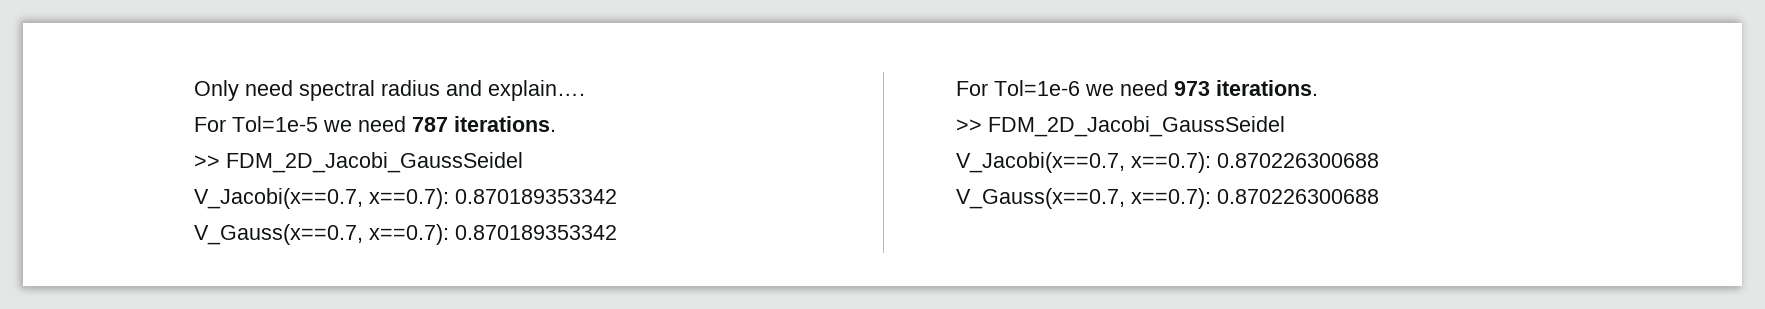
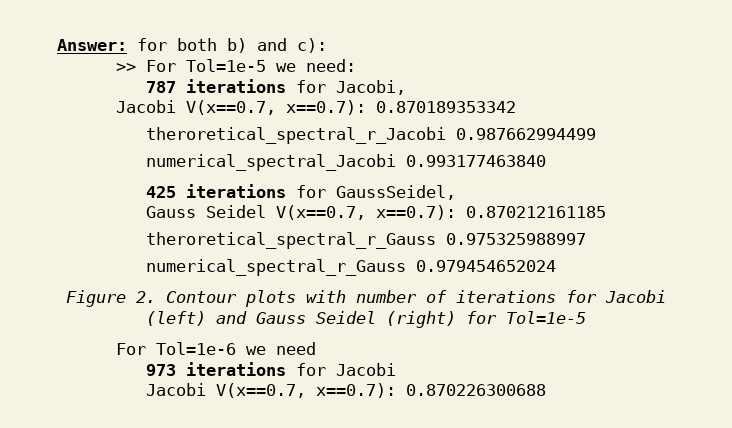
- Only need spectral radius and explain….
- For Tol=1e-5 we need 787 iterations.
- >> FDM_2D_Jacobi_GaussSeidel
- V_Jacobi(x==0.7, x==0.7): 0.870189353342
- V_Gauss(x==0.7, x==0.7): 0.870189353342
- For Tol=1e-6 we need 973 iterations.
- >> FDM_2D_Jacobi_GaussSeidel
- V_Jacobi(x==0.7, x==0.7): 0.870226300688
- V_Gauss(x==0.7, x==0.7): 0.870226300688
+ Answer: for both b) and c):
+ >> For Tol=1e-5 we need:
+ 787 iterations for Jacobi,
+ Jacobi V(x==0.7, x==0.7): 0.870189353342
+ theroretical_spectral_r_Jacobi 0.987662994499
+ numerical_spectral_Jacobi 0.993177463840
+ 425 iterations for GaussSeidel,
+ Gauss Seidel V(x==0.7, x==0.7): 0.870212161185
+ theroretical_spectral_r_Gauss 0.975325988997
+ numerical_spectral_r_Gauss 0.979454652024
+ Figure 2. Contour plots with number of iterations for Jacobi (left) and Gauss Seidel (right) for Tol=1e-5
+ For Tol=1e-6 we need
+ 973 iterations for Jacobi
+ Jacobi V(x==0.7, x==0.7): 0.870226300688

